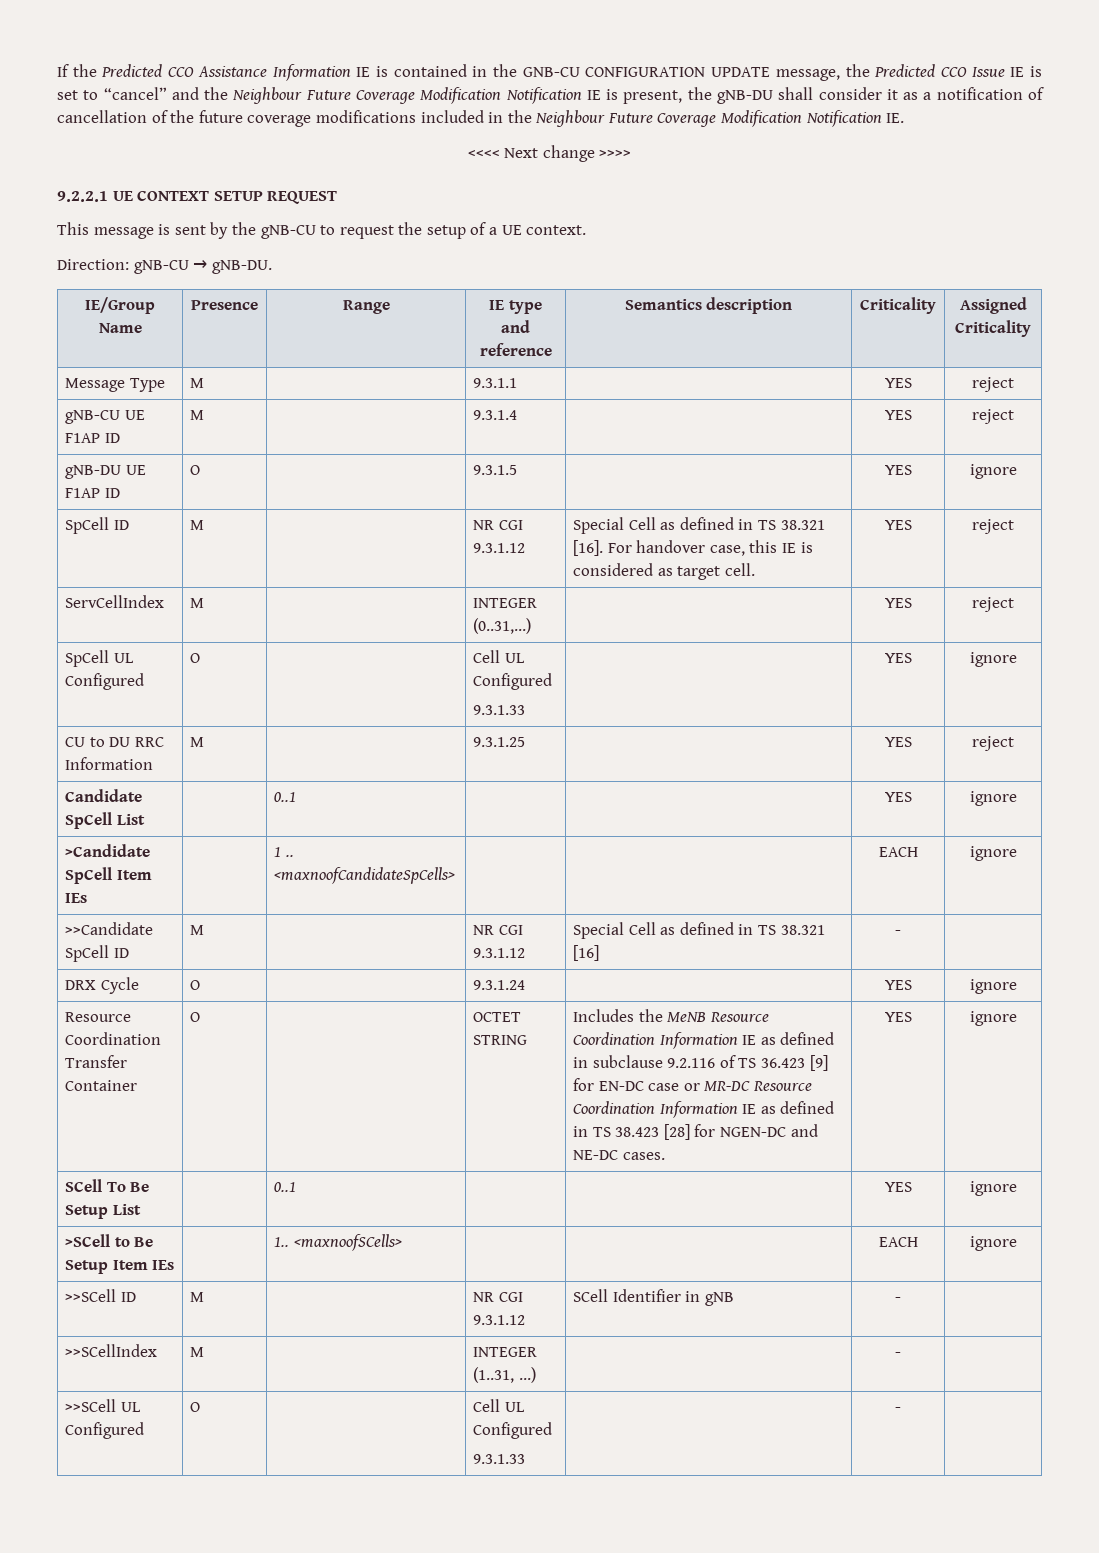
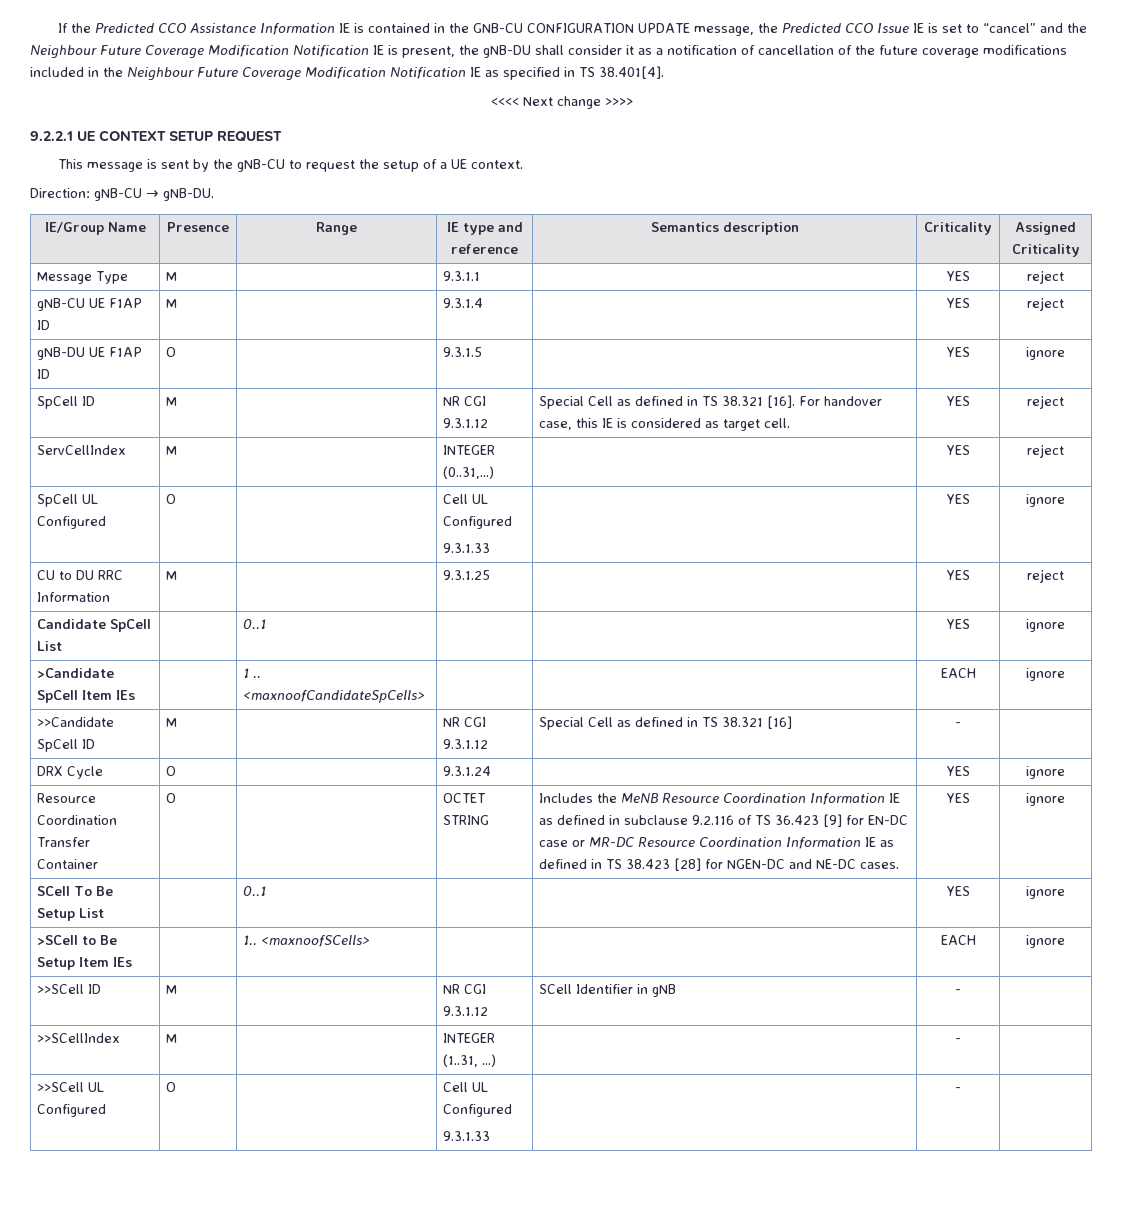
- If the Predicted CCO Assistance Information IE is contained in the GNB-CU CONFIGURATION UPDATE message, the Predicted CCO Issue IE is set to “cancel” and the Neighbour Future Coverage Modification Notification IE is present, the gNB-DU shall consider it as a notification of cancellation of the future coverage modifications included in the Neighbour Future Coverage Modification Notification IE.
+ If the Predicted CCO Assistance Information IE is contained in the GNB-CU CONFIGURATION UPDATE message, the Predicted CCO Issue IE is set to “cancel” and the Neighbour Future Coverage Modification Notification IE is present, the gNB-DU shall consider it as a notification of cancellation of the future coverage modifications included in the Neighbour Future Coverage Modification Notification IE as specified in TS 38.401[4].

